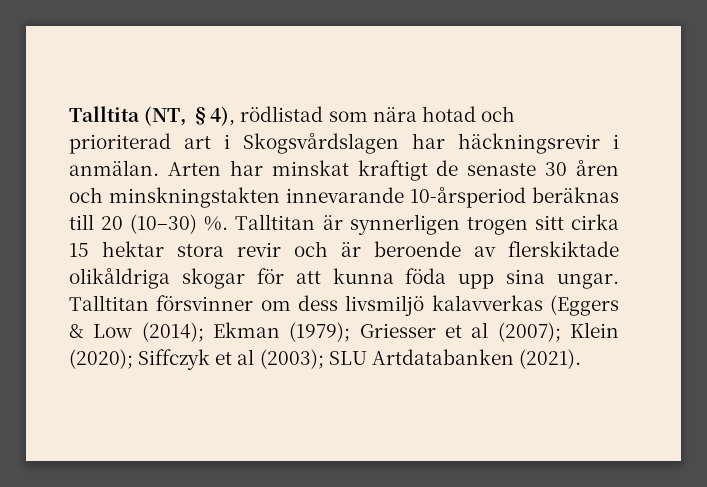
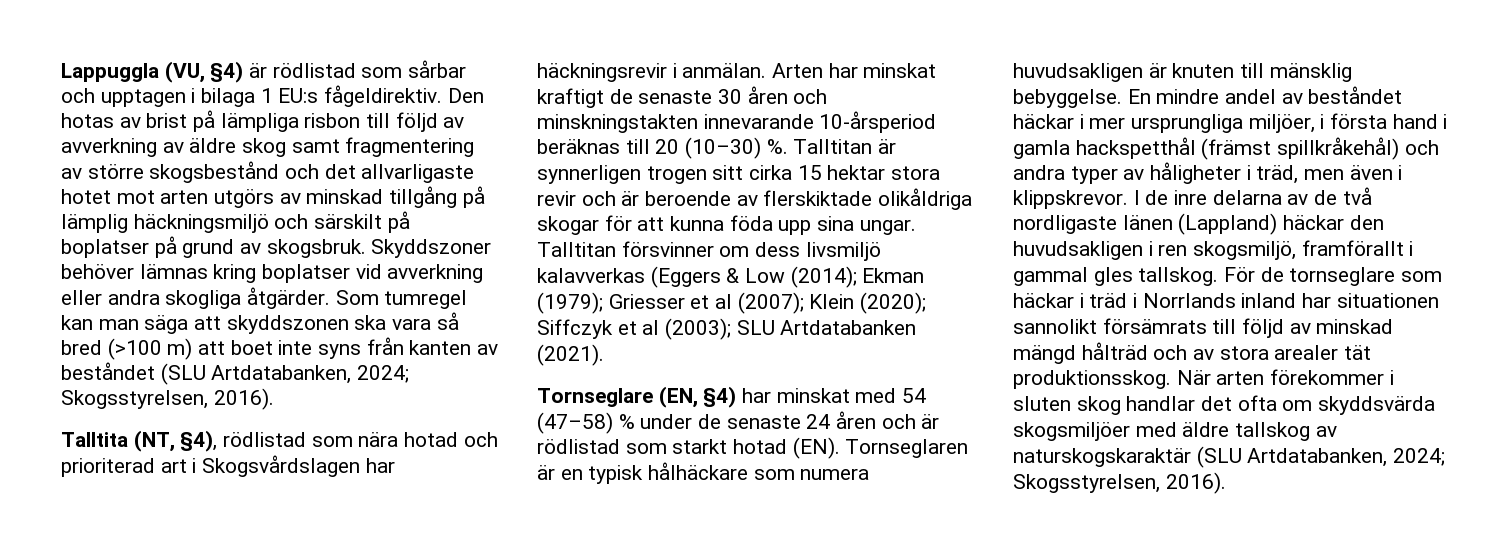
+ Lappuggla (VU, §4) är rödlistad som sårbar och upptagen i bilaga 1 EU:s fågeldirektiv. Den hotas av brist på lämpliga risbon till följd av avverkning av äldre skog samt fragmentering av större skogsbestånd och det allvarligaste hotet mot arten utgörs av minskad tillgång på lämplig häckningsmiljö och särskilt på boplatser på grund av skogsbruk. Skyddszoner behöver lämnas kring boplatser vid avverkning eller andra skogliga åtgärder. Som tumregel kan man säga att skyddszonen ska vara så bred (>100 m) att boet inte syns från kanten av beståndet (SLU Artdatabanken, 2024; Skogsstyrelsen, 2016).
+ Tornseglare (EN, §4) har minskat med 54 (47–58) % under de senaste 24 åren och är rödlistad som starkt hotad (EN). Tornseglaren är en typisk hålhäckare som numera huvudsakligen är knuten till mänsklig bebyggelse. En mindre andel av beståndet häckar i mer ursprungliga miljöer, i första hand i gamla hackspetthål (främst spillkråkehål) och andra typer av håligheter i träd, men även i klippskrevor. I de inre delarna av de två nordligaste länen (Lappland) häckar den huvudsakligen i ren skogsmiljö, framförallt i gammal gles tallskog. För de tornseglare som häckar i träd i Norrlands inland har situationen sannolikt försämrats till följd av minskad mängd hålträd och av stora arealer tät produktionsskog. När arten förekommer i sluten skog handlar det ofta om skyddsvärda skogsmiljöer med äldre tallskog av naturskogskaraktär (SLU Artdatabanken, 2024; Skogsstyrelsen, 2016).

